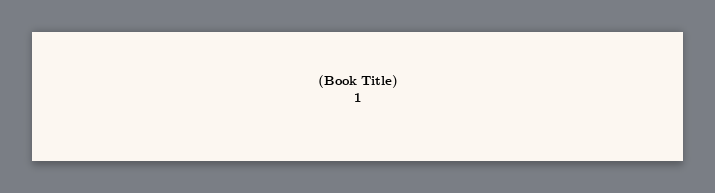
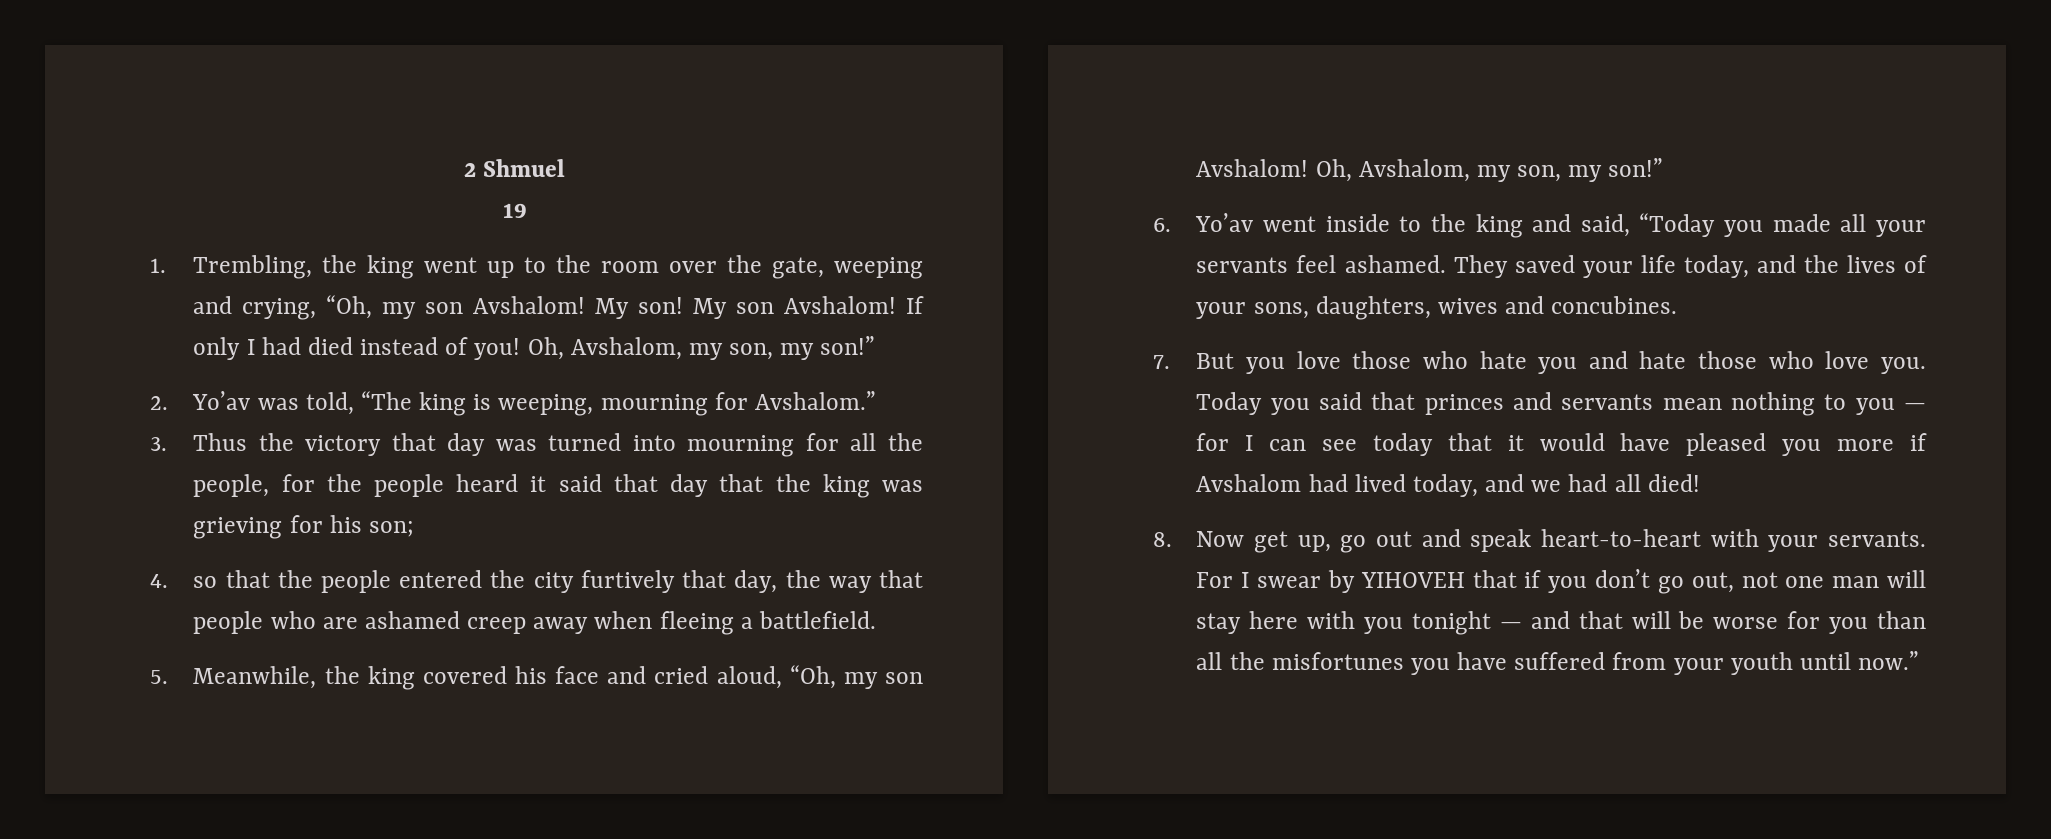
- (Book Title)
- 1
+ 2 Shmuel
+ 19
+ 1. Trembling, the king went up to the room over the gate, weeping and crying, “Oh, my son Avshalom! My son! My son Avshalom! If only I had died instead of you! Oh, Avshalom, my son, my son!”
+ 2. Yo’av was told, “The king is weeping, mourning for Avshalom.”
+ 3. Thus the victory that day was turned into mourning for all the people, for the people heard it said that day that the king was grieving for his son;
+ 4. so that the people entered the city furtively that day, the way that people who are ashamed creep away when fleeing a battlefield.
+ 5. Meanwhile, the king covered his face and cried aloud, “Oh, my son Avshalom! Oh, Avshalom, my son, my son!”
+ 6. Yo’av went inside to the king and said, “Today you made all your servants feel ashamed. They saved your life today, and the lives of your sons, daughters, wives and concubines.
+ 7. But you love those who hate you and hate those who love you. Today you said that princes and servants mean nothing to you — for I can see today that it would have pleased you more if Avshalom had lived today, and we had all died!
+ 8. Now get up, go out and speak heart-to-heart with your servants. For I swear by YIHOVEH that if you don’t go out, not one man will stay here with you tonight — and that will be worse for you than all the misfortunes you have suffered from your youth until now.”

